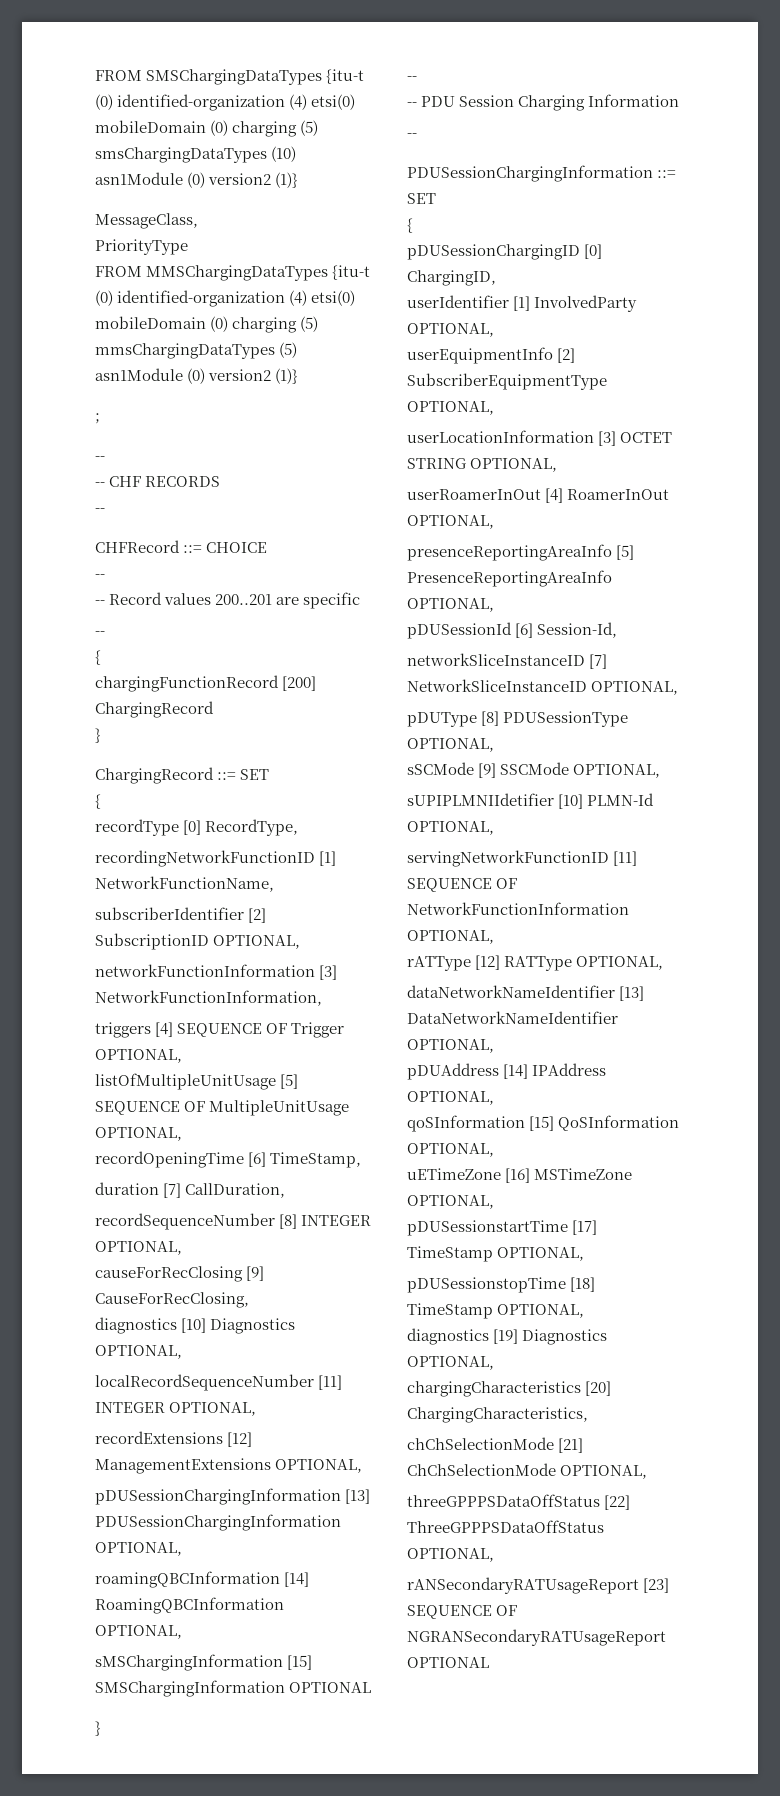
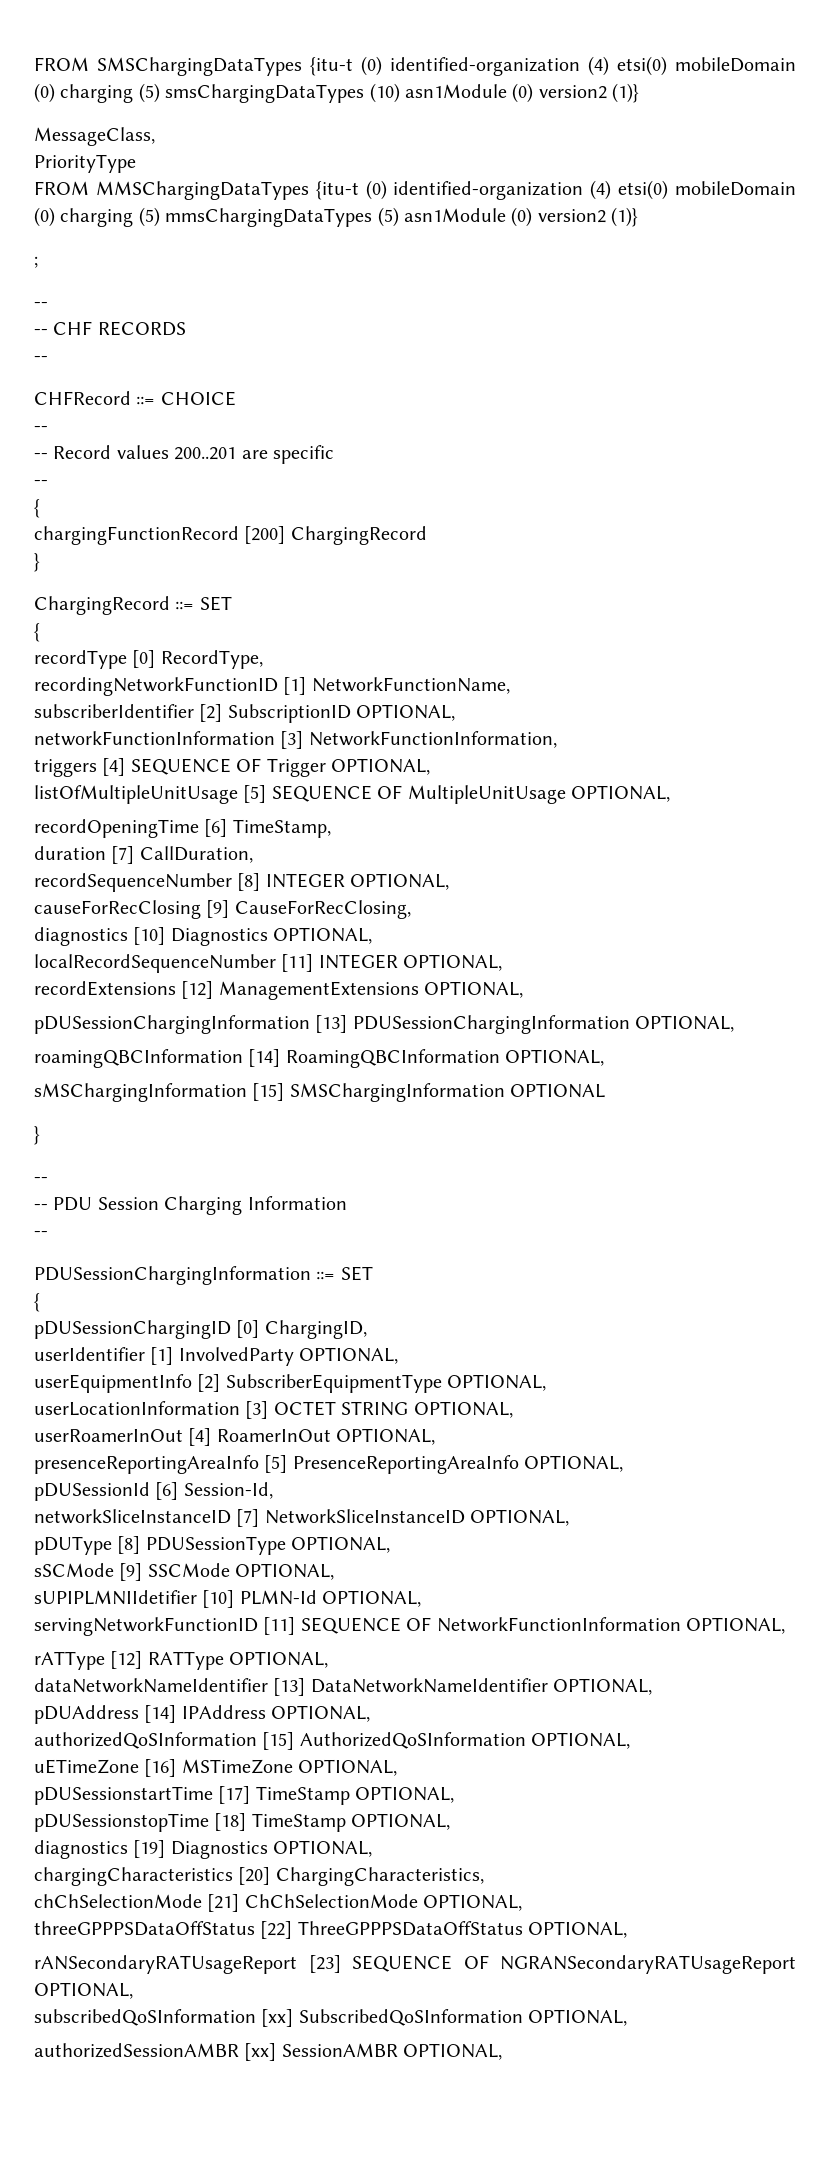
- qoSInformation [15] QoSInformation OPTIONAL,
+ authorizedQoSInformation [15] AuthorizedQoSInformation OPTIONAL,
- rANSecondaryRATUsageReport [23] SEQUENCE OF NGRANSecondaryRATUsageReport OPTIONAL
+ rANSecondaryRATUsageReport [23] SEQUENCE OF NGRANSecondaryRATUsageReport OPTIONAL,
+ subscribedQoSInformation [xx] SubscribedQoSInformation OPTIONAL,
+ authorizedSessionAMBR [xx] SessionAMBR OPTIONAL,

